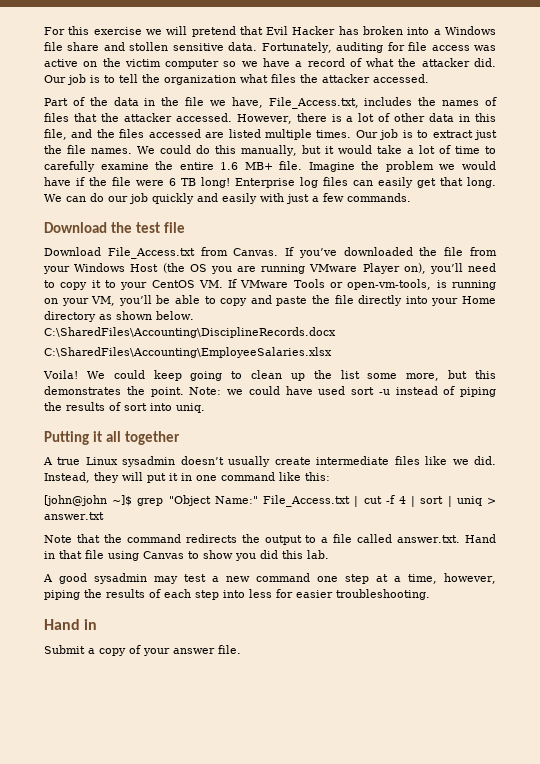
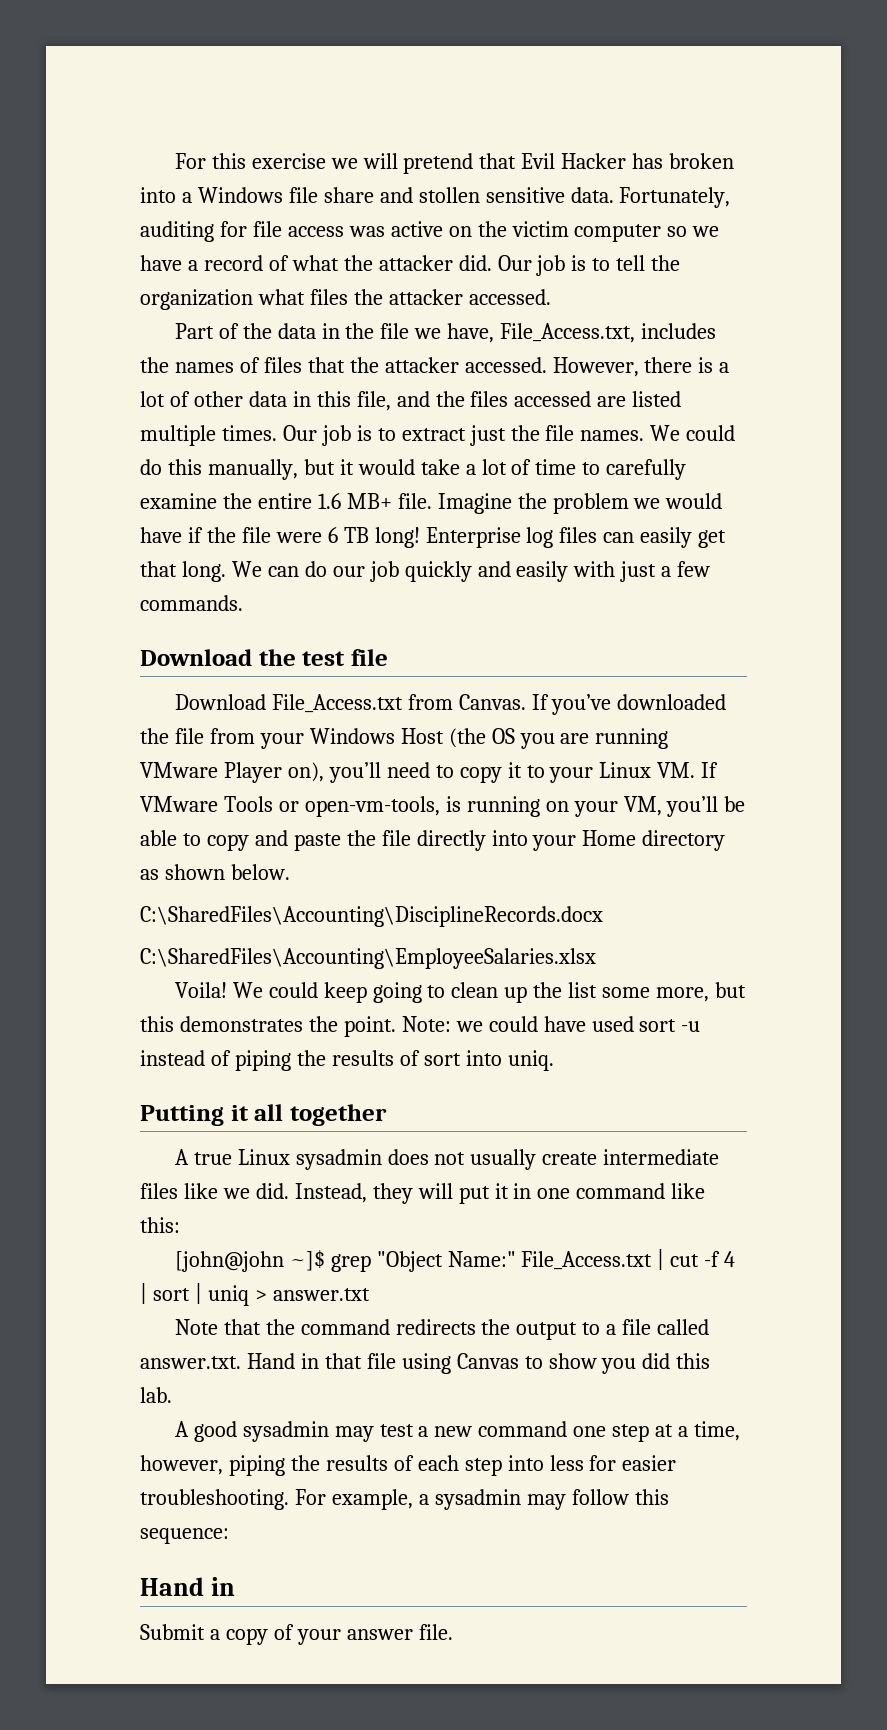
- If you’ve downloaded the file from your Windows Host (the OS you are running VMware Player on), you’ll need to copy it to your CentOS VM. If VMware Tools or open-vm-tools, is running on your VM, you’ll be able to copy and paste the file directly into your Home directory as shown below.
+ If you’ve downloaded the file from your Windows Host (the OS you are running VMware Player on), you’ll need to copy it to your Linux VM. If VMware Tools or open-vm-tools, is running on your VM, you’ll be able to copy and paste the file directly into your Home directory as shown below.
- A true Linux sysadmin doesn’t usually create intermediate files like we did.
+ A true Linux sysadmin does not usually create intermediate files like we did.
+ For example, a sysadmin may follow this sequence:

